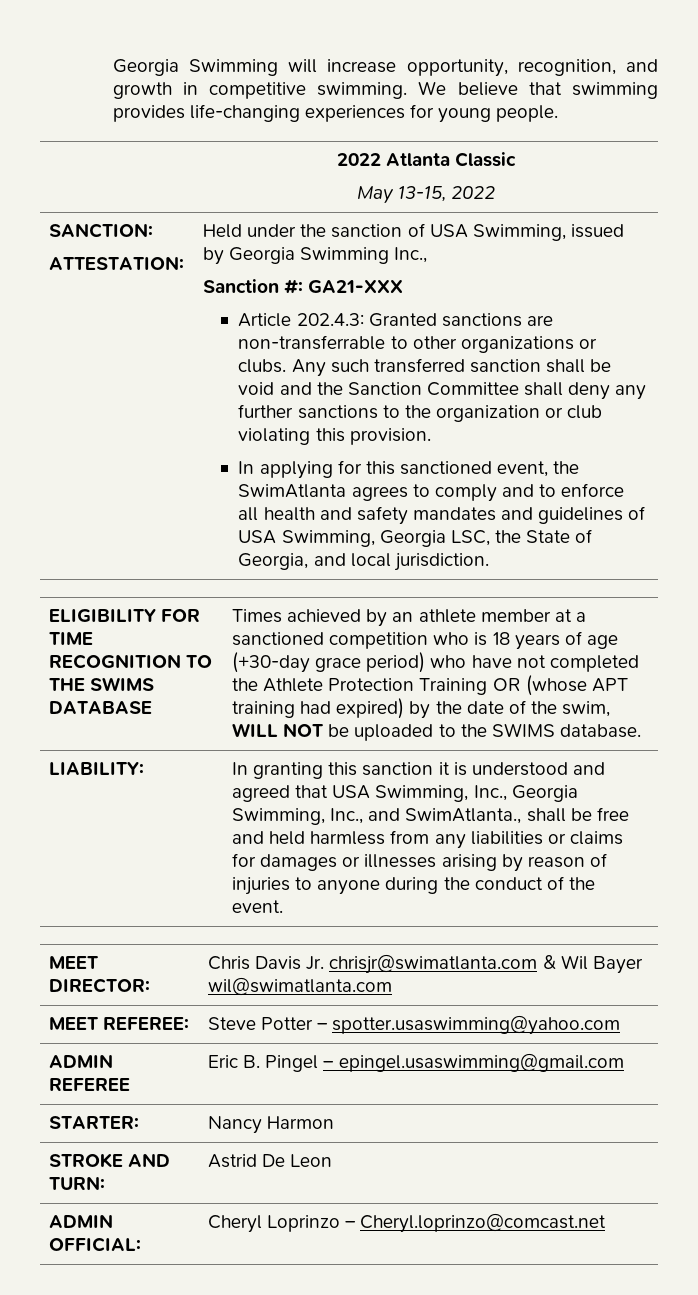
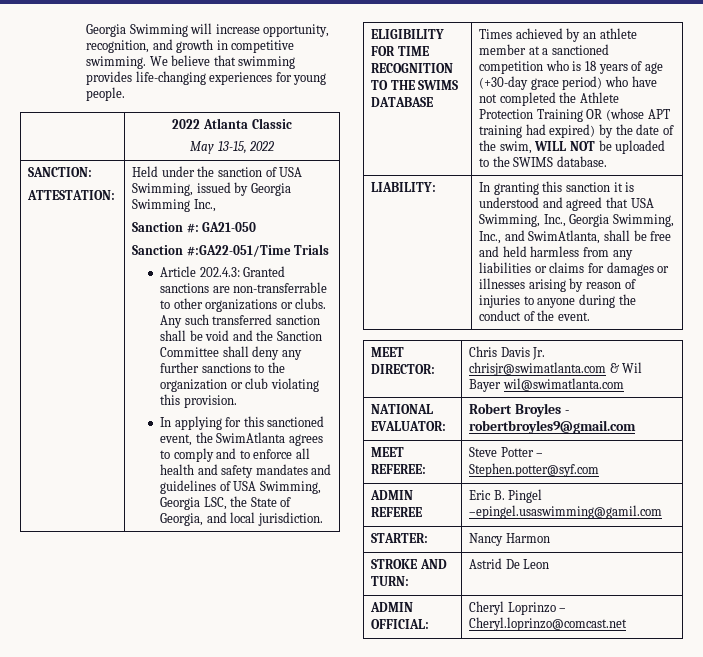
- Sanction #: GA21-XXX
+ Sanction #: GA21-050
+ Sanction #:GA22-051/Time Trials
- In granting this sanction it is understood and agreed that USA Swimming, Inc., Georgia Swimming, Inc., and SwimAtlanta., shall be free and held harmless from any liabilities or claims for damages or illnesses arising by reason of injuries to anyone during the conduct of the event.
+ In granting this sanction it is understood and agreed that USA Swimming, Inc., Georgia Swimming, Inc., and SwimAtlanta, shall be free and held harmless from any liabilities or claims for damages or illnesses arising by reason of injuries to anyone during the conduct of the event.
+ NATIONAL EVALUATOR: | Robert Broyles - robertbroyles9@gmail.com
- MEET REFEREE: | Steve Potter – spotter.usaswimming@yahoo.com
+ MEET REFEREE: | Steve Potter – Stephen.potter@syf.com
- ADMIN REFEREE | Eric B. Pingel – epingel.usaswimming@gmail.com
+ ADMIN REFEREE | Eric B. Pingel –epingel.usaswimming@gamil.com

